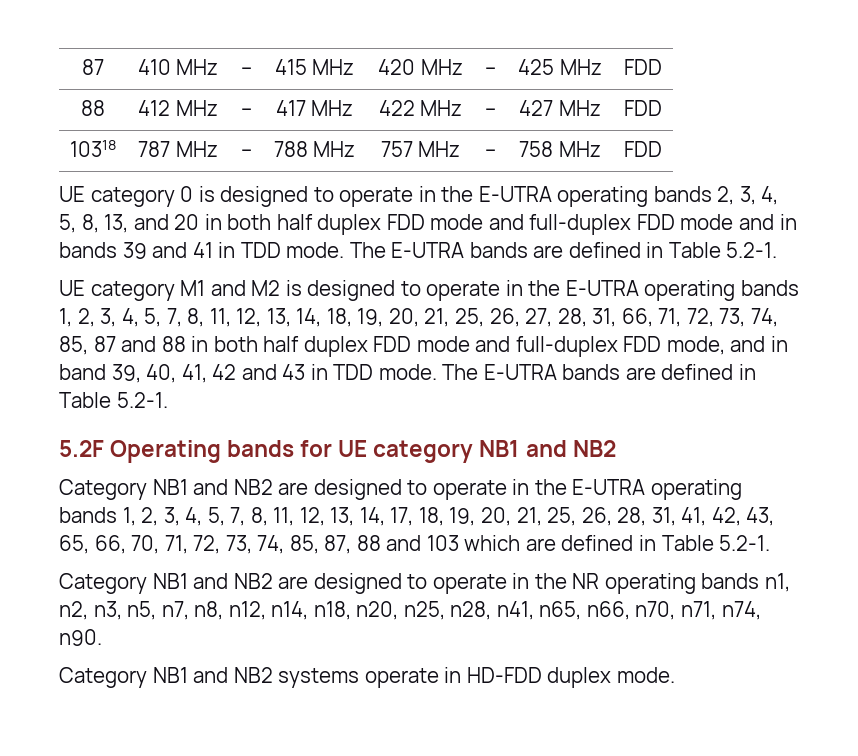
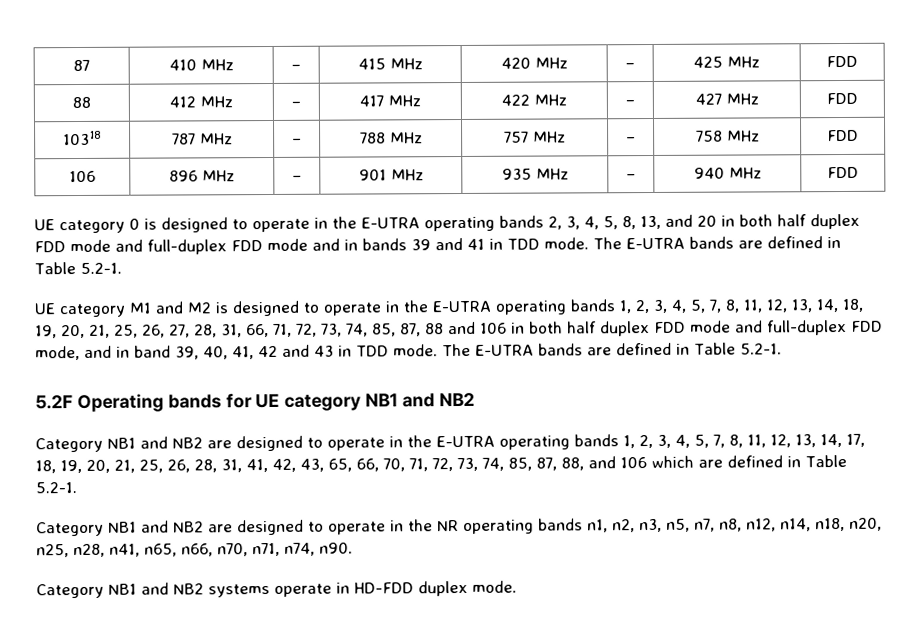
+ 106 | 896 MHz | – | 901 MHz | 935 MHz | – | 940 MHz | FDD
- UE category M1 and M2 is designed to operate in the E-UTRA operating bands 1, 2, 3, 4, 5, 7, 8, 11, 12, 13, 14, 18, 19, 20, 21, 25, 26, 27, 28, 31, 66, 71, 72, 73, 74, 85, 87 and 88 in both half duplex FDD mode and full-duplex FDD mode, and in band 39, 40, 41, 42 and 43 in TDD mode.
+ UE category M1 and M2 is designed to operate in the E-UTRA operating bands 1, 2, 3, 4, 5, 7, 8, 11, 12, 13, 14, 18, 19, 20, 21, 25, 26, 27, 28, 31, 66, 71, 72, 73, 74, 85, 87, 88 and 106 in both half duplex FDD mode and full-duplex FDD mode, and in band 39, 40, 41, 42 and 43 in TDD mode.
- Category NB1 and NB2 are designed to operate in the E-UTRA operating bands 1, 2, 3, 4, 5, 7, 8, 11, 12, 13, 14, 17, 18, 19, 20, 21, 25, 26, 28, 31, 41, 42, 43, 65, 66, 70, 71, 72, 73, 74, 85, 87, 88 and 103 which are defined in Table 5.2-1.
+ Category NB1 and NB2 are designed to operate in the E-UTRA operating bands 1, 2, 3, 4, 5, 7, 8, 11, 12, 13, 14, 17, 18, 19, 20, 21, 25, 26, 28, 31, 41, 42, 43, 65, 66, 70, 71, 72, 73, 74, 85, 87, 88, and 106 which are defined in Table 5.2-1.

